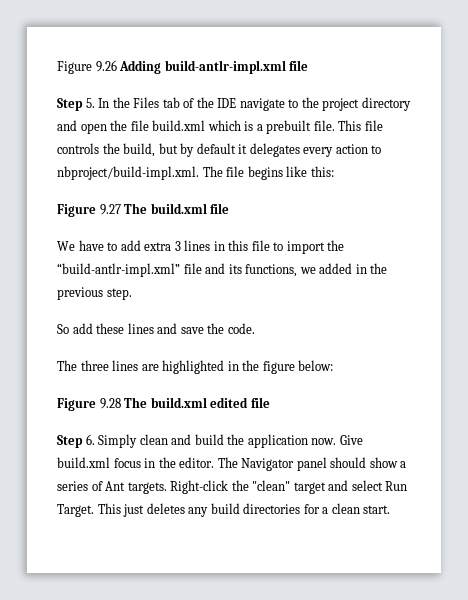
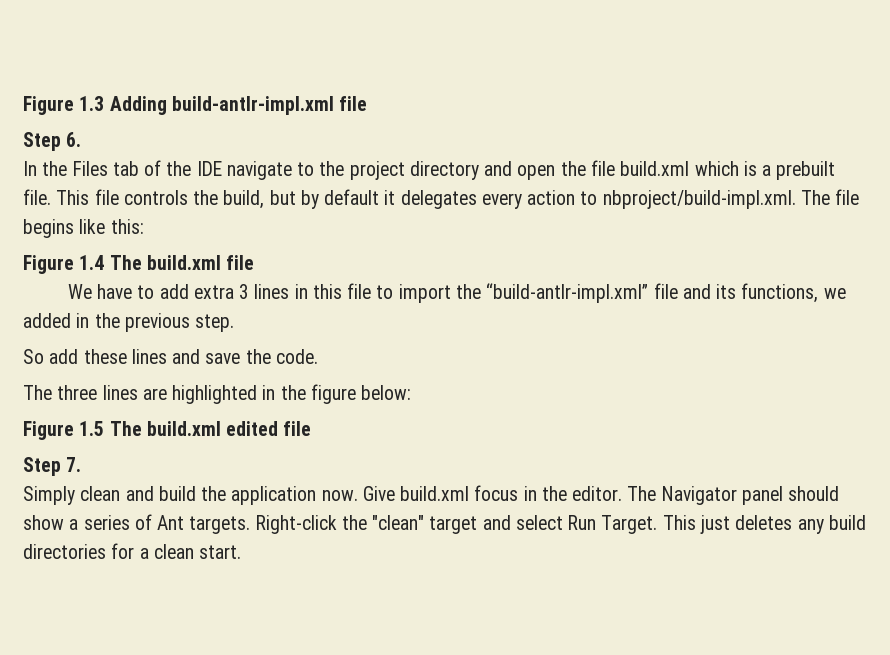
- Figure 9.26 Adding build-antlr-impl.xml file
+ Figure 1.3 Adding build-antlr-impl.xml file
- Step 5. In the Files tab of the IDE navigate to the project directory and open the file build.xml which is a prebuilt file.
+ Step 6.
+ In the Files tab of the IDE navigate to the project directory and open the file build.xml which is a prebuilt file.
- Figure 9.27 The build.xml file
+ Figure 1.4 The build.xml file
- Figure 9.28 The build.xml edited file
+ Figure 1.5 The build.xml edited file
- Step 6. Simply clean and build the application now.
+ Step 7.
+ Simply clean and build the application now.

